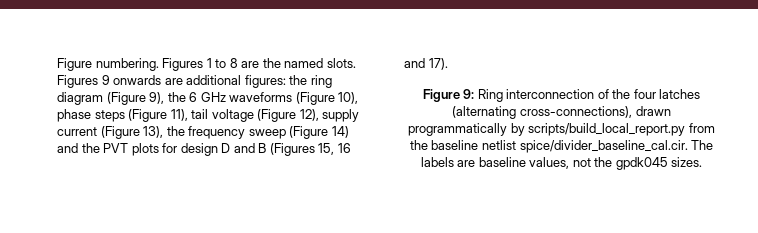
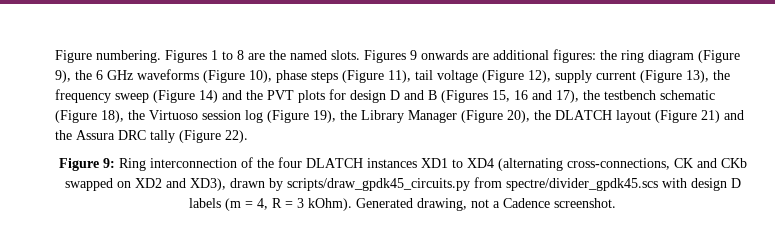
- Figures 9 onwards are additional figures: the ring diagram (Figure 9), the 6 GHz waveforms (Figure 10), phase steps (Figure 11), tail voltage (Figure 12), supply current (Figure 13), the frequency sweep (Figure 14) and the PVT plots for design D and B (Figures 15, 16 and 17).
+ Figures 9 onwards are additional figures: the ring diagram (Figure 9), the 6 GHz waveforms (Figure 10), phase steps (Figure 11), tail voltage (Figure 12), supply current (Figure 13), the frequency sweep (Figure 14) and the PVT plots for design D and B (Figures 15, 16 and 17), the testbench schematic (Figure 18), the Virtuoso session log (Figure 19), the Library Manager (Figure 20), the DLATCH layout (Figure 21) and the Assura DRC tally (Figure 22).
- Figure 9: Ring interconnection of the four latches (alternating cross-connections), drawn programmatically by scripts/build_local_report.py from the baseline netlist spice/divider_baseline_cal.cir. The labels are baseline values, not the gpdk045 sizes.
+ Figure 9: Ring interconnection of the four DLATCH instances XD1 to XD4 (alternating cross-connections, CK and CKb swapped on XD2 and XD3), drawn by scripts/draw_gpdk45_circuits.py from spectre/divider_gpdk45.scs with design D labels (m = 4, R = 3 kOhm). Generated drawing, not a Cadence screenshot.

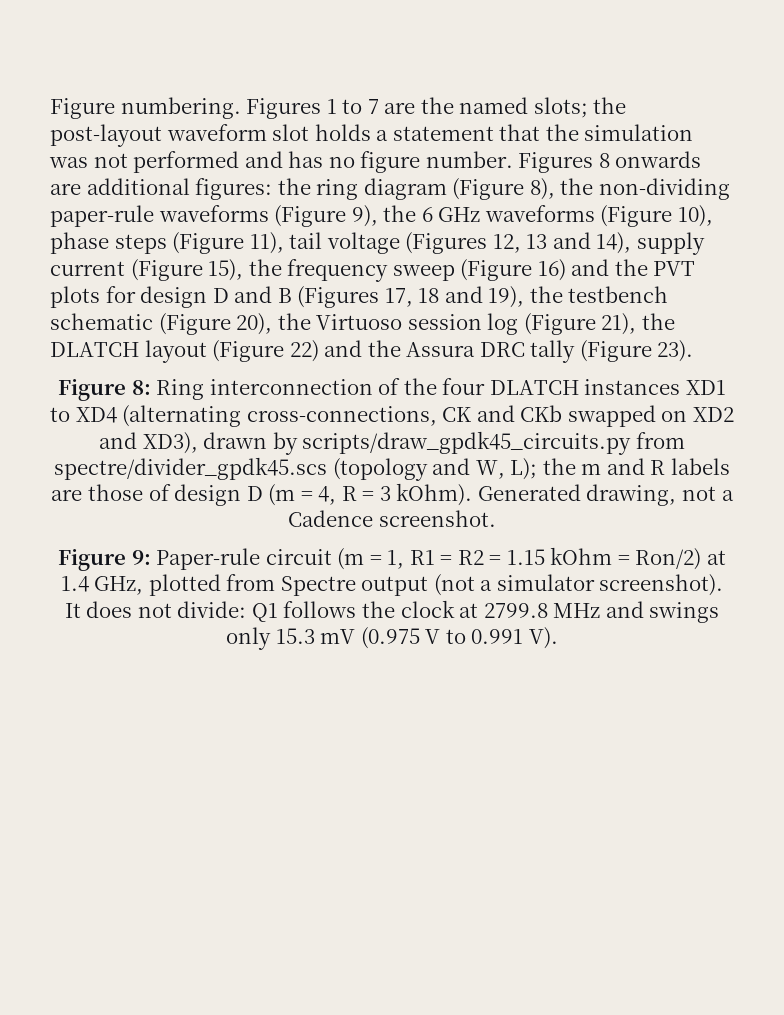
- Figures 1 to 8 are the named slots. Figures 9 onwards are additional figures:
+ Figures 1 to 7 are the named slots; the post-layout waveform slot holds a statement that the simulation was not performed and has no figure number. Figures 8 onwards are additional figures:
- the ring diagram (Figure 9), the 6 GHz waveforms (Figure 10), phase steps (Figure 11), tail voltage (Figure 12), supply current (Figure 13), the frequency sweep (Figure 14) and the PVT plots for design D and B (Figures 15, 16 and 17), the testbench schematic (Figure 18), the Virtuoso session log (Figure 19), the Library Manager (Figure 20), the DLATCH layout (Figure 21) and the Assura DRC tally (Figure 22).
- Figure 9:
+ the ring diagram (Figure 8), the non-dividing paper-rule waveforms (Figure 9), the 6 GHz waveforms (Figure 10), phase steps (Figure 11), tail voltage (Figures 12, 13 and 14), supply current (Figure 15), the frequency sweep (Figure 16) and the PVT plots for design D and B (Figures 17, 18 and 19), the testbench schematic (Figure 20), the Virtuoso session log (Figure 21), the DLATCH layout (Figure 22) and the Assura DRC tally (Figure 23).
+ Figure 8:
- Ring interconnection of the four DLATCH instances XD1 to XD4 (alternating cross-connections, CK and CKb swapped on XD2 and XD3), drawn by scripts/draw_gpdk45_circuits.py from spectre/divider_gpdk45.scs with design D labels (m = 4, R = 3 kOhm).
+ Ring interconnection of the four DLATCH instances XD1 to XD4 (alternating cross-connections, CK and CKb swapped on XD2 and XD3), drawn by scripts/draw_gpdk45_circuits.py from spectre/divider_gpdk45.scs (topology and W, L); the m and R labels are those of design D (m = 4, R = 3 kOhm).
+ Figure 9: Paper-rule circuit (m = 1, R1 = R2 = 1.15 kOhm = Ron/2) at 1.4 GHz, plotted from Spectre output (not a simulator screenshot). It does not divide: Q1 follows the clock at 2799.8 MHz and swings only 15.3 mV (0.975 V to 0.991 V).

